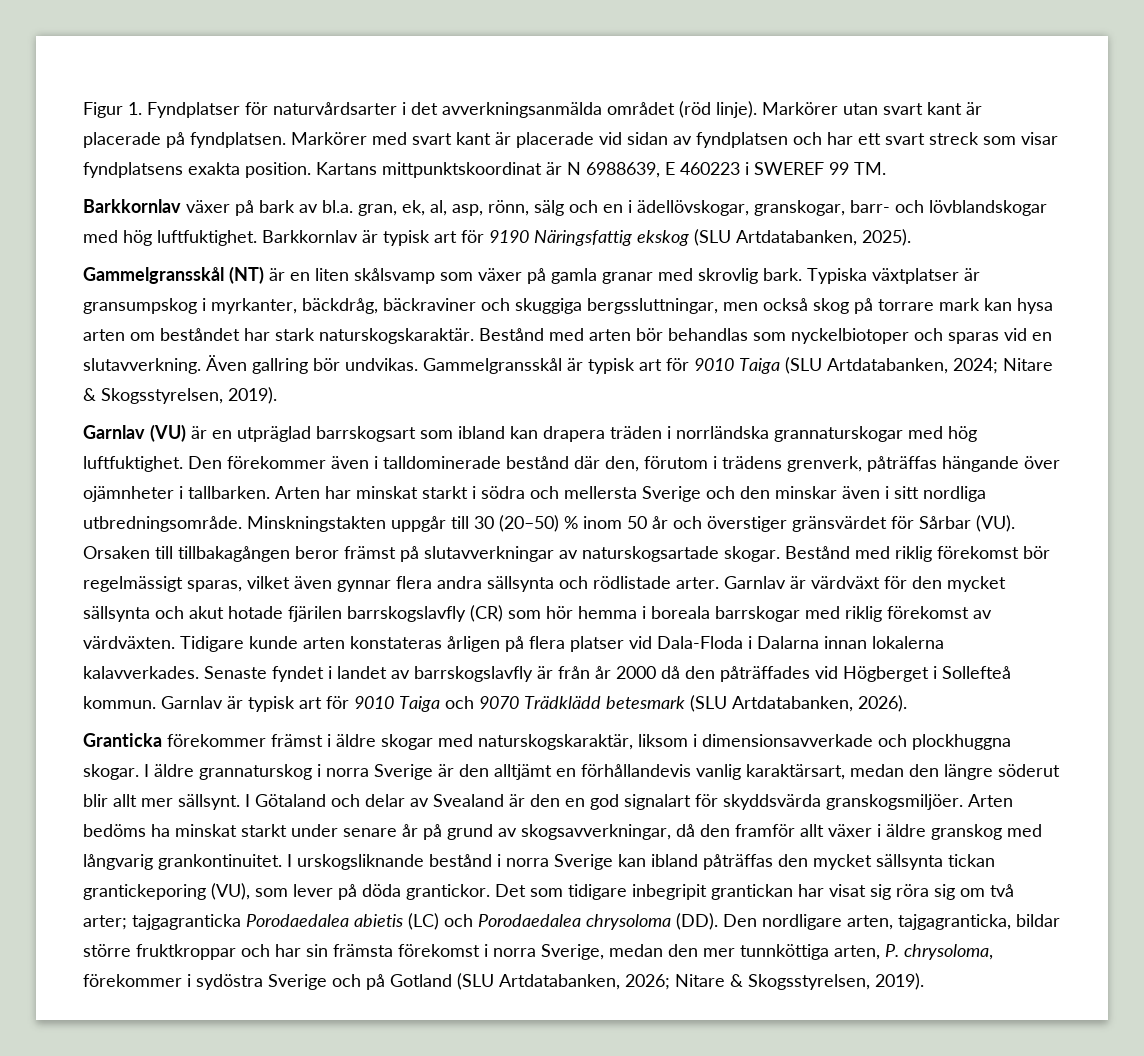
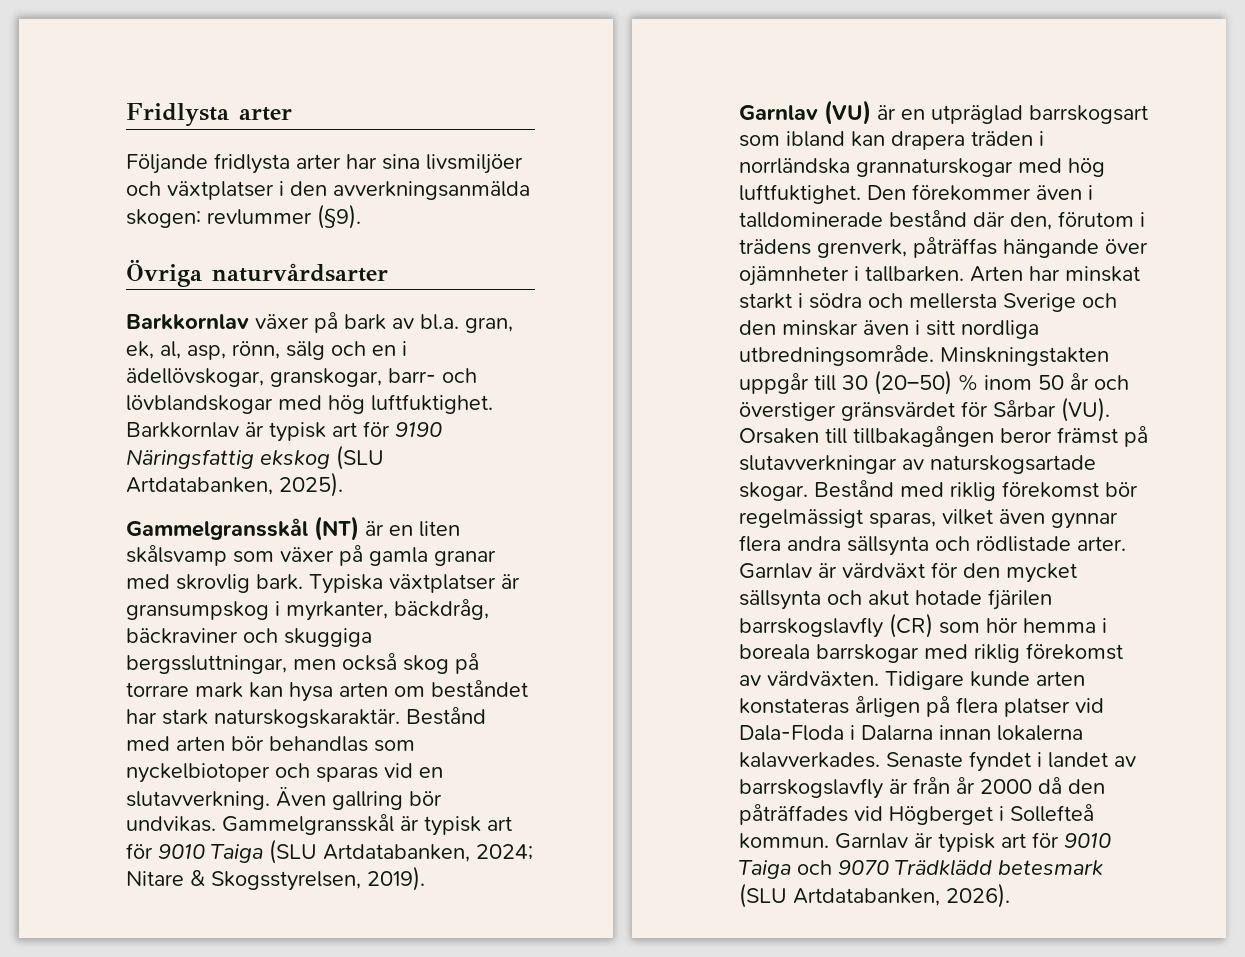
- Figur 1. Fyndplatser för naturvårdsarter i det avverkningsanmälda området (röd linje). Markörer utan svart kant är placerade på fyndplatsen. Markörer med svart kant är placerade vid sidan av fyndplatsen och har ett svart streck som visar fyndplatsens exakta position. Kartans mittpunktskoordinat är N 6988639, E 460223 i SWEREF 99 TM.
+ Fridlysta arter
+ Följande fridlysta arter har sina livsmiljöer och växtplatser i den avverkningsanmälda skogen: revlummer (§9).
+ Övriga naturvårdsarter
- Granticka förekommer främst i äldre skogar med naturskogskaraktär, liksom i dimensionsavverkade och plockhuggna skogar. I äldre grannaturskog i norra Sverige är den alltjämt en förhållandevis vanlig karaktärsart, medan den längre söderut blir allt mer sällsynt. I Götaland och delar av Svealand är den en god signalart för skyddsvärda granskogsmiljöer. Arten bedöms ha minskat starkt under senare år på grund av skogsavverkningar, då den framför allt växer i äldre granskog med långvarig grankontinuitet. I urskogsliknande bestånd i norra Sverige kan ibland påträffas den mycket sällsynta tickan grantickeporing (VU), som lever på döda grantickor. Det som tidigare inbegripit grantickan har visat sig röra sig om två arter; tajgagranticka Porodaedalea abietis (LC) och Porodaedalea chrysoloma (DD). Den nordligare arten, tajgagranticka, bildar större fruktkroppar och har sin främsta förekomst i norra Sverige, medan den mer tunnköttiga arten, P. chrysoloma, förekommer i sydöstra Sverige och på Gotland (SLU Artdatabanken, 2026; Nitare & Skogsstyrelsen, 2019).

